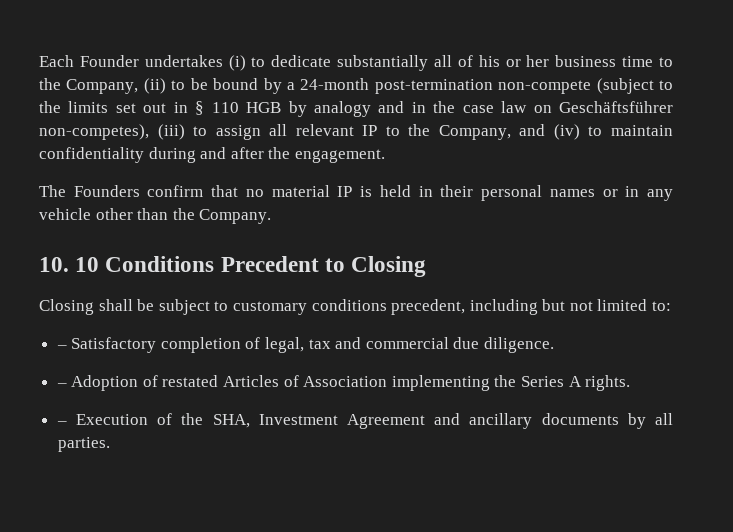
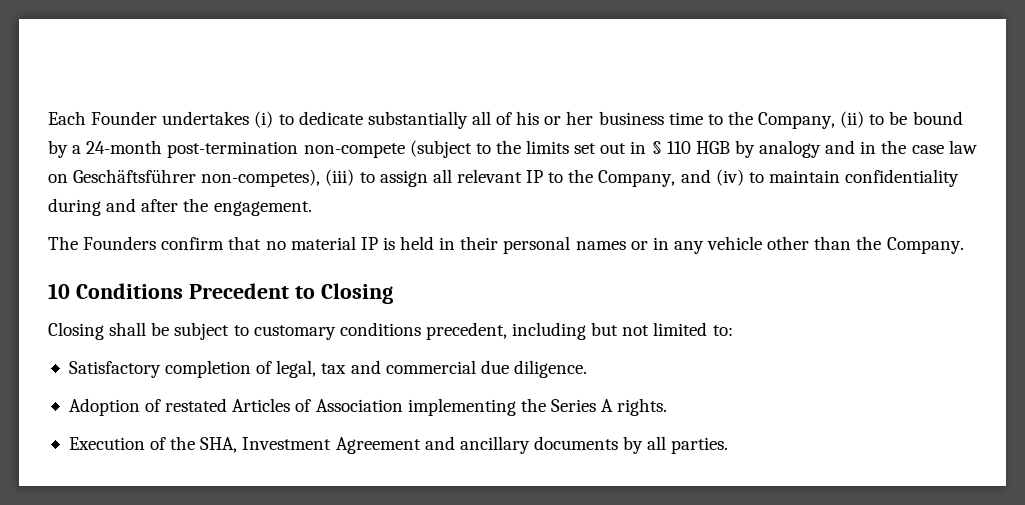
- 10. 10 Conditions Precedent to Closing
+ 10 Conditions Precedent to Closing
- – Satisfactory completion of legal, tax and commercial due diligence.
+ Satisfactory completion of legal, tax and commercial due diligence.
- – Adoption of restated Articles of Association implementing the Series A rights.
+ Adoption of restated Articles of Association implementing the Series A rights.
- – Execution of the SHA, Investment Agreement and ancillary documents by all parties.
+ Execution of the SHA, Investment Agreement and ancillary documents by all parties.

